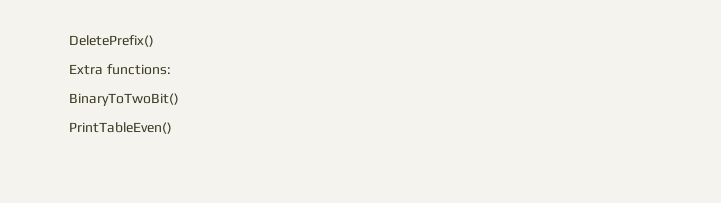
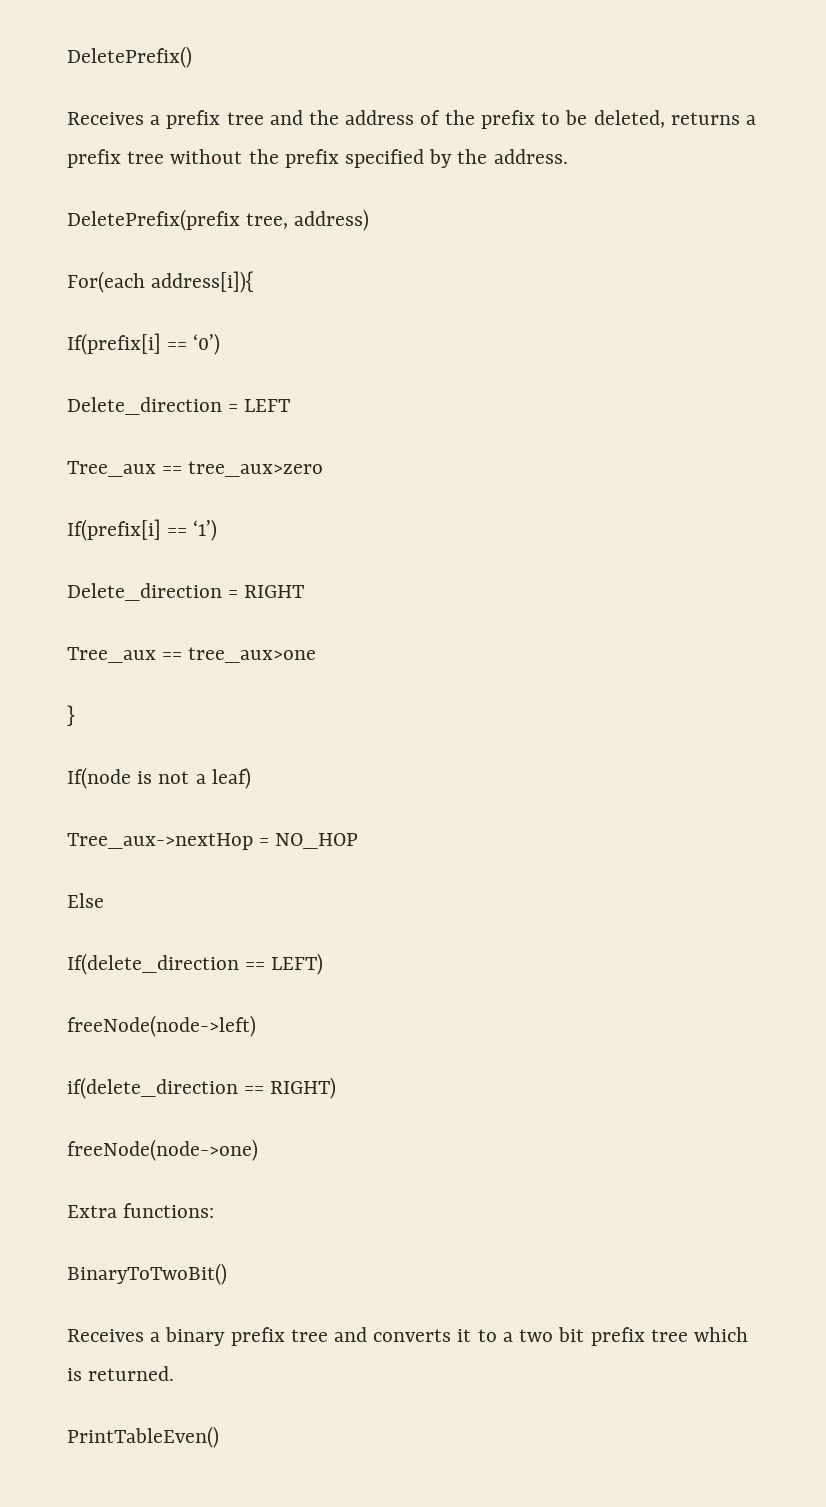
+ Receives a prefix tree and the address of the prefix to be deleted, returns a prefix tree without the prefix specified by the address.
+ DeletePrefix(prefix tree, address)
+ For(each address[i]){
+ If(prefix[i] == ‘0’)
+ Delete_direction = LEFT
+ Tree_aux == tree_aux>zero
+ If(prefix[i] == ‘1’)
+ Delete_direction = RIGHT
+ Tree_aux == tree_aux>one
+ }
+ If(node is not a leaf)
+ Tree_aux->nextHop = NO_HOP
+ Else
+ If(delete_direction == LEFT)
+ freeNode(node->left)
+ if(delete_direction == RIGHT)
+ freeNode(node->one)
  Extra functions:
  BinaryToTwoBit()
+ Receives a binary prefix tree and converts it to a two bit prefix tree which is returned.

